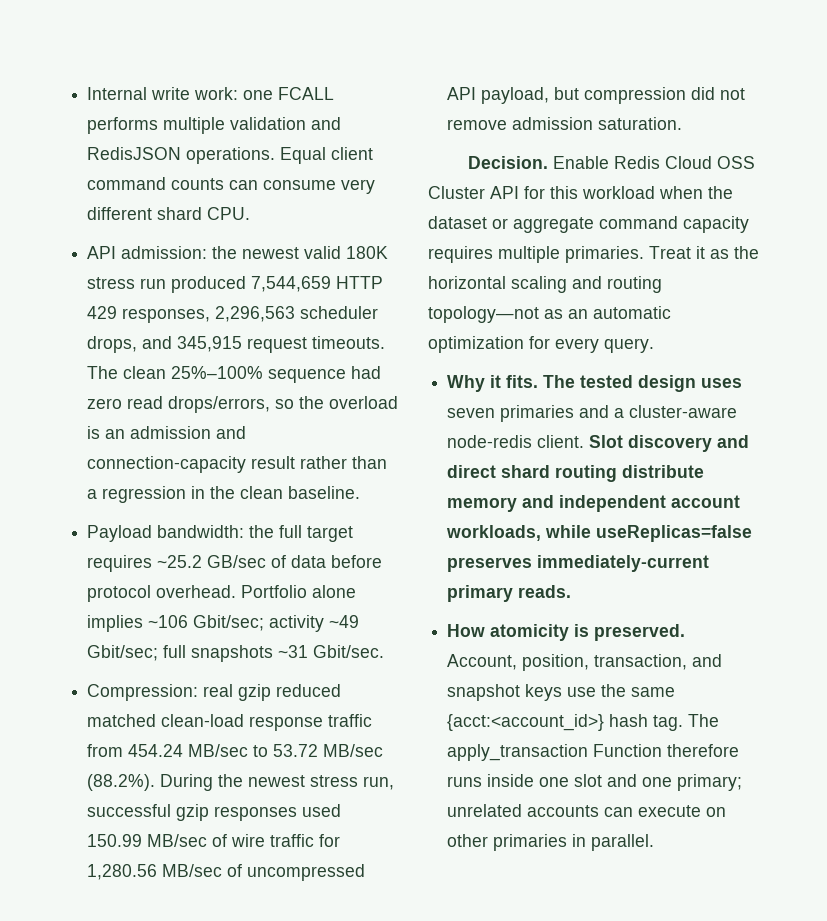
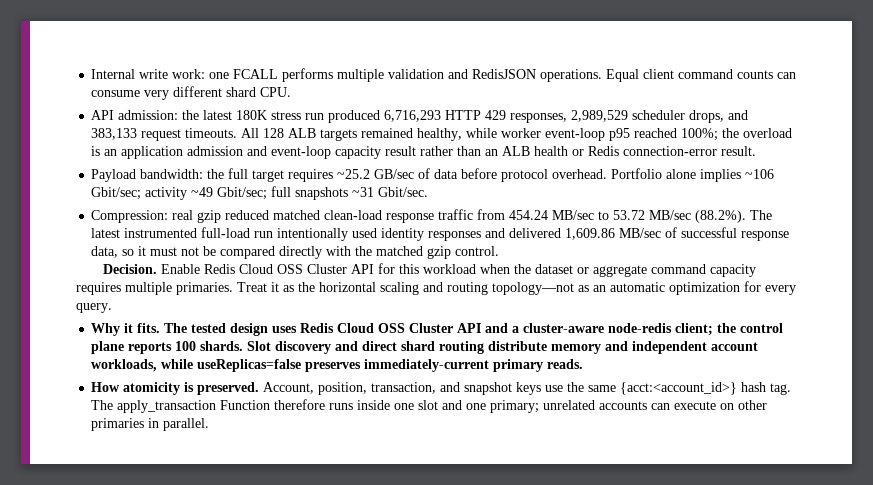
- API admission: the newest valid 180K stress run produced 7,544,659 HTTP 429 responses, 2,296,563 scheduler drops, and 345,915 request timeouts.
+ API admission: the latest 180K stress run produced 6,716,293 HTTP 429 responses, 2,989,529 scheduler drops, and 383,133 request timeouts.
- The clean 25%–100% sequence had zero read drops/errors, so the overload is an admission and connection-capacity result rather than a regression in the clean baseline.
+ All 128 ALB targets remained healthy, while worker event-loop p95 reached 100%; the overload is an application admission and event-loop capacity result rather than an ALB health or Redis connection-error result.
- Compression: real gzip reduced matched clean-load response traffic from 454.24 MB/sec to 53.72 MB/sec (88.2%). During the newest stress run, successful gzip responses used 150.99 MB/sec of wire traffic for 1,280.56 MB/sec of uncompressed API payload, but compression did not remove admission saturation.
+ Compression: real gzip reduced matched clean-load response traffic from 454.24 MB/sec to 53.72 MB/sec (88.2%). The latest instrumented full-load run intentionally used identity responses and delivered 1,609.86 MB/sec of successful response data, so it must not be compared directly with the matched gzip control.
- The tested design uses seven primaries and a cluster-aware node-redis client.
+ The tested design uses Redis Cloud OSS Cluster API and a cluster-aware node-redis client; the control plane reports 100 shards.

